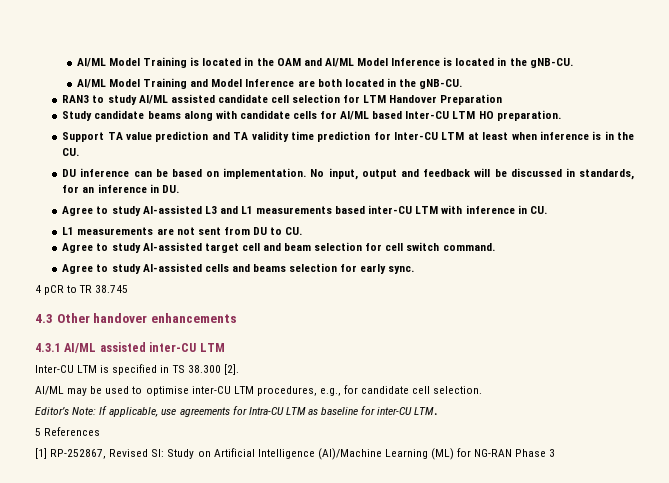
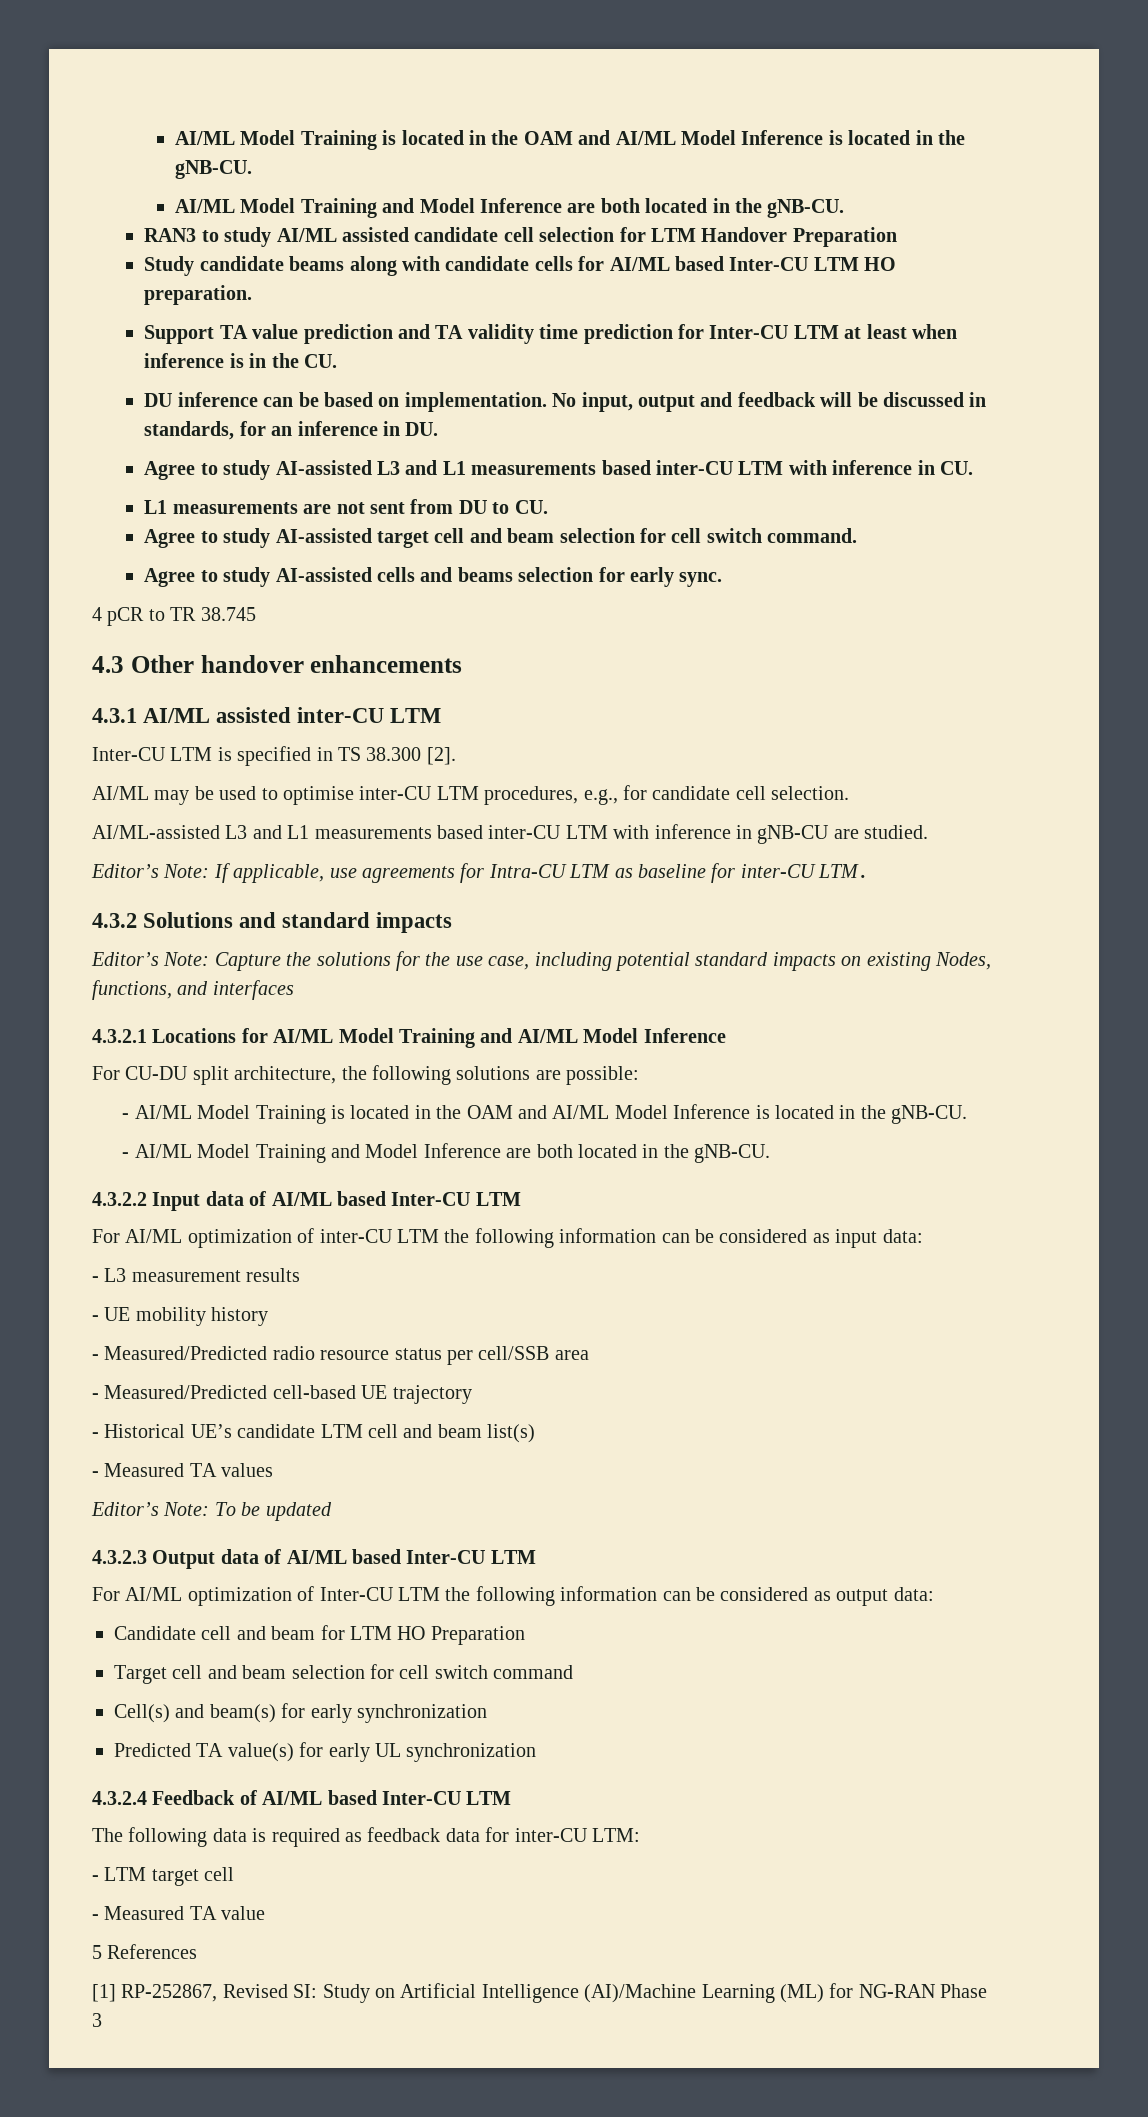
+ AI/ML-assisted L3 and L1 measurements based inter-CU LTM with inference in gNB-CU are studied.
+ 4.3.2 Solutions and standard impacts
+ Editor’s Note: Capture the solutions for the use case, including potential standard impacts on existing Nodes, functions, and interfaces
+ 4.3.2.1 Locations for AI/ML Model Training and AI/ML Model Inference
+ For CU-DU split architecture, the following solutions are possible:
+ - AI/ML Model Training is located in the OAM and AI/ML Model Inference is located in the gNB-CU.
+ - AI/ML Model Training and Model Inference are both located in the gNB-CU.
+ 4.3.2.2 Input data of AI/ML based Inter-CU LTM
+ For AI/ML optimization of inter-CU LTM the following information can be considered as input data:
+ - L3 measurement results
+ - UE mobility history
+ - Measured/Predicted radio resource status per cell/SSB area
+ - Measured/Predicted cell-based UE trajectory
+ - Historical UE’s candidate LTM cell and beam list(s)
+ - Measured TA values
+ Editor’s Note: To be updated
+ 4.3.2.3 Output data of AI/ML based Inter-CU LTM
+ For AI/ML optimization of Inter-CU LTM the following information can be considered as output data:
+ Candidate cell and beam for LTM HO Preparation
+ Target cell and beam selection for cell switch command
+ Cell(s) and beam(s) for early synchronization
+ Predicted TA value(s) for early UL synchronization
+ 4.3.2.4 Feedback of AI/ML based Inter-CU LTM
+ The following data is required as feedback data for inter-CU LTM:
+ - LTM target cell
+ - Measured TA value

